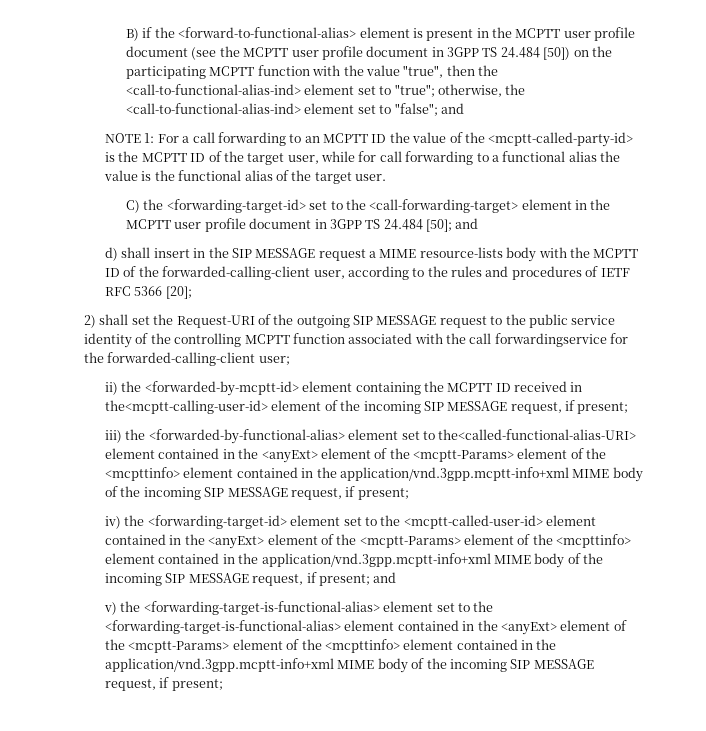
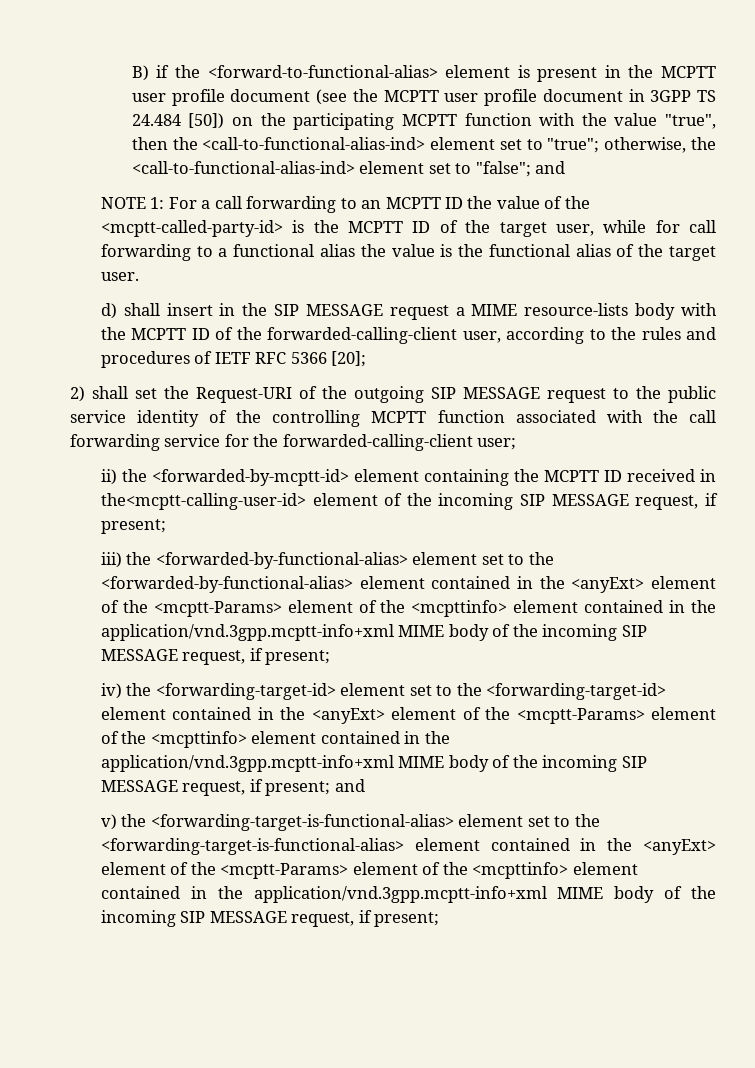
- C) the <forwarding-target-id> set to the <call-forwarding-target> element in the MCPTT user profile document in 3GPP TS 24.484 [50]; and
- 2) shall set the Request-URI of the outgoing SIP MESSAGE request to the public service identity of the controlling MCPTT function associated with the call forwardingservice for the forwarded-calling-client user;
+ 2) shall set the Request-URI of the outgoing SIP MESSAGE request to the public service identity of the controlling MCPTT function associated with the call forwarding service for the forwarded-calling-client user;
- iii) the <forwarded-by-functional-alias> element set to the<called-functional-alias-URI> element contained in the <anyExt> element of the <mcptt-Params> element of the <mcpttinfo> element contained in the application/vnd.3gpp.mcptt-info+xml MIME body of the incoming SIP MESSAGE request, if present;
+ iii) the <forwarded-by-functional-alias> element set to the <forwarded-by-functional-alias> element contained in the <anyExt> element of the <mcptt-Params> element of the <mcpttinfo> element contained in the application/vnd.3gpp.mcptt-info+xml MIME body of the incoming SIP MESSAGE request, if present;
- iv) the <forwarding-target-id> element set to the <mcptt-called-user-id> element contained in the <anyExt> element of the <mcptt-Params> element of the <mcpttinfo> element contained in the application/vnd.3gpp.mcptt-info+xml MIME body of the incoming SIP MESSAGE request, if present; and
+ iv) the <forwarding-target-id> element set to the <forwarding-target-id> element contained in the <anyExt> element of the <mcptt-Params> element of the <mcpttinfo> element contained in the application/vnd.3gpp.mcptt-info+xml MIME body of the incoming SIP MESSAGE request, if present; and

